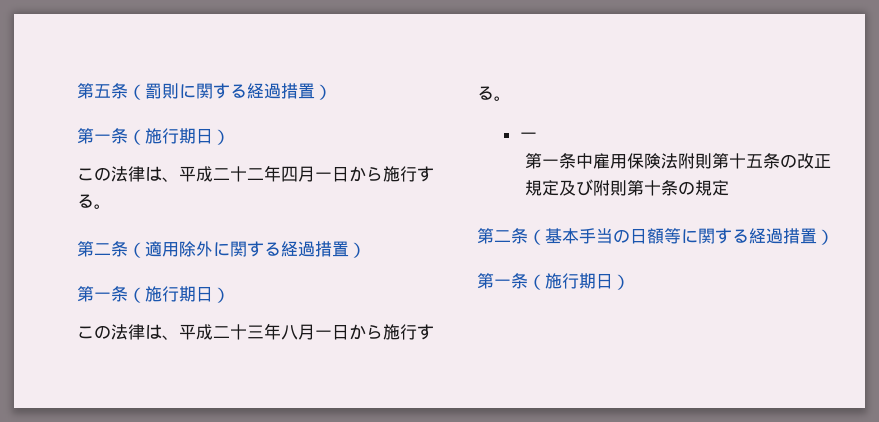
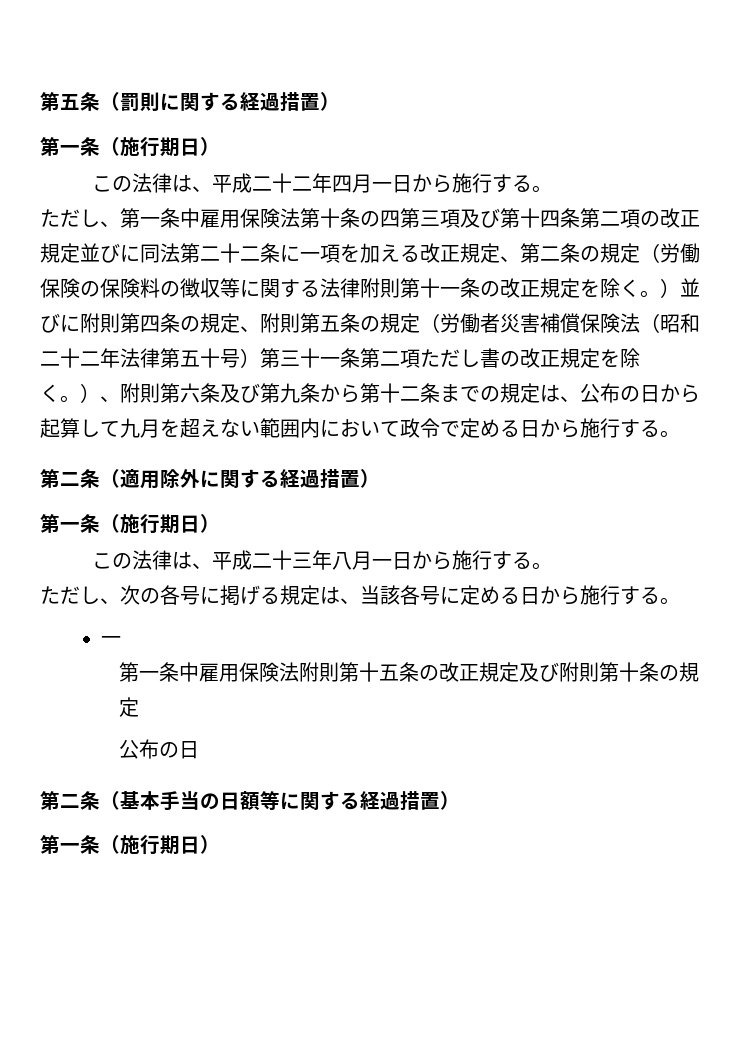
+ ただし、第一条中雇用保険法第十条の四第三項及び第十四条第二項の改正規定並びに同法第二十二条に一項を加える改正規定、第二条の規定（労働保険の保険料の徴収等に関する法律附則第十一条の改正規定を除く。）並びに附則第四条の規定、附則第五条の規定（労働者災害補償保険法（昭和二十二年法律第五十号）第三十一条第二項ただし書の改正規定を除く。）、附則第六条及び第九条から第十二条までの規定は、公布の日から起算して九月を超えない範囲内において政令で定める日から施行する。
+ ただし、次の各号に掲げる規定は、当該各号に定める日から施行する。
  第一条中雇用保険法附則第十五条の改正規定及び附則第十条の規定
+ 公布の日

